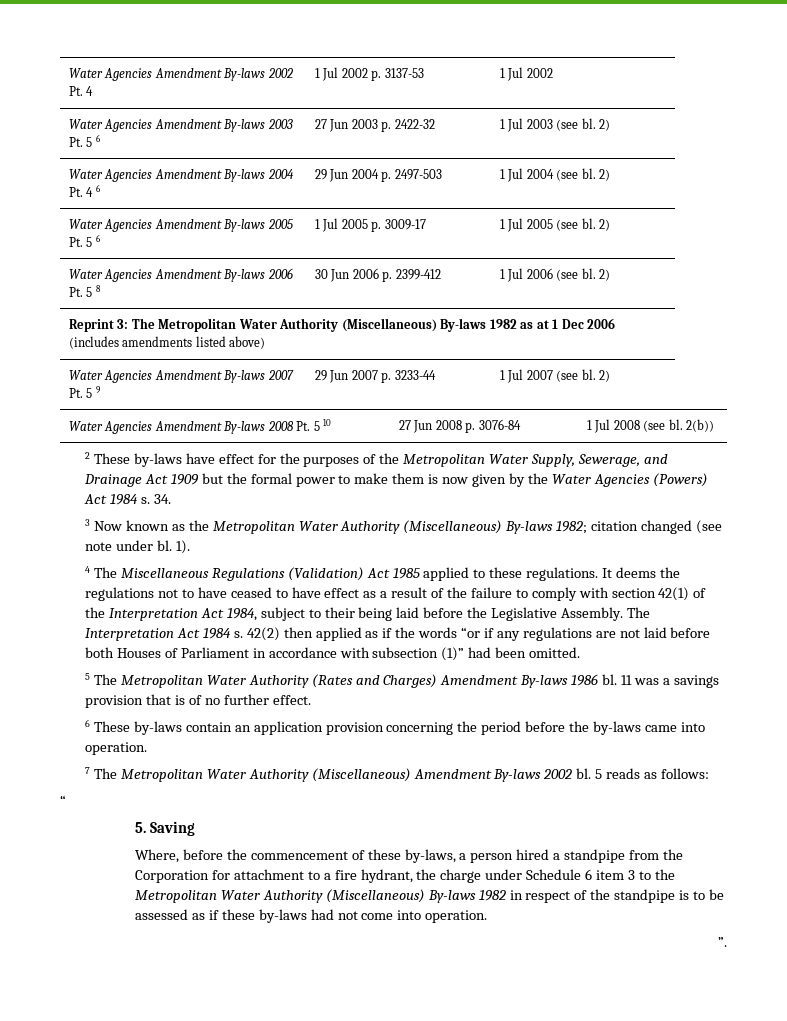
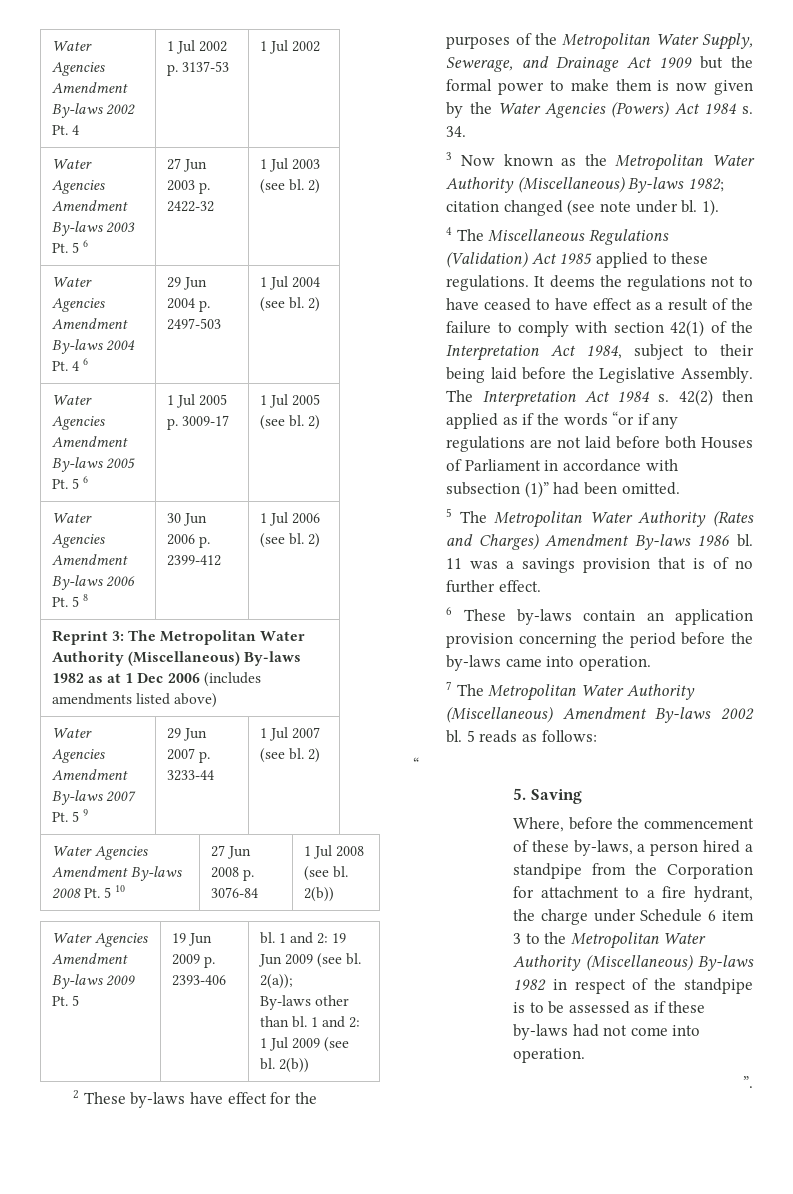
+ Water Agencies Amendment By-laws 2009 Pt. 5 | 19 Jun 2009 p. 2393-406 | bl. 1 and 2: 19 Jun 2009 (see bl. 2(a));
+ By-laws other than bl. 1 and 2: 1 Jul 2009 (see bl. 2(b))

